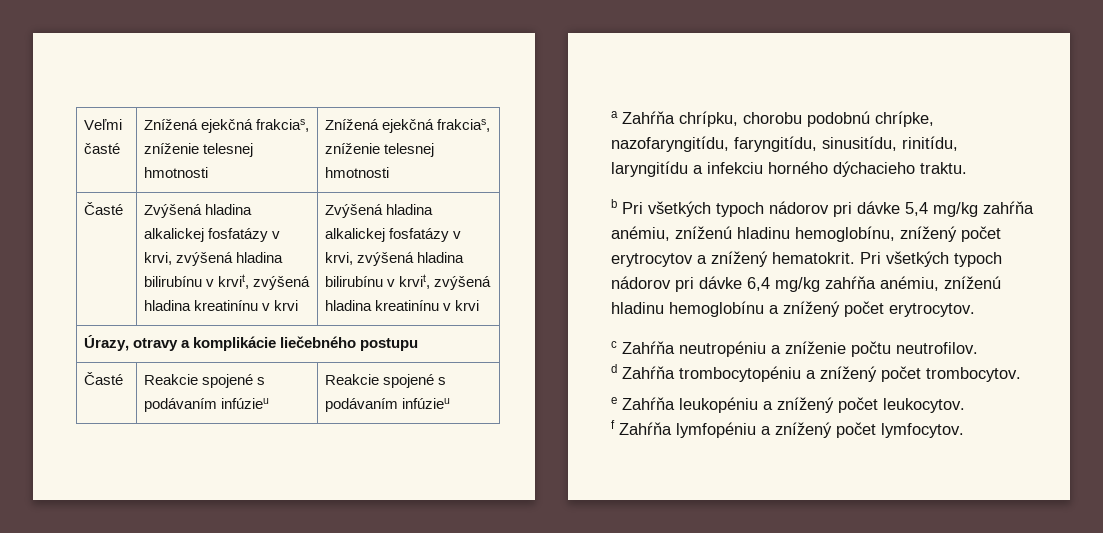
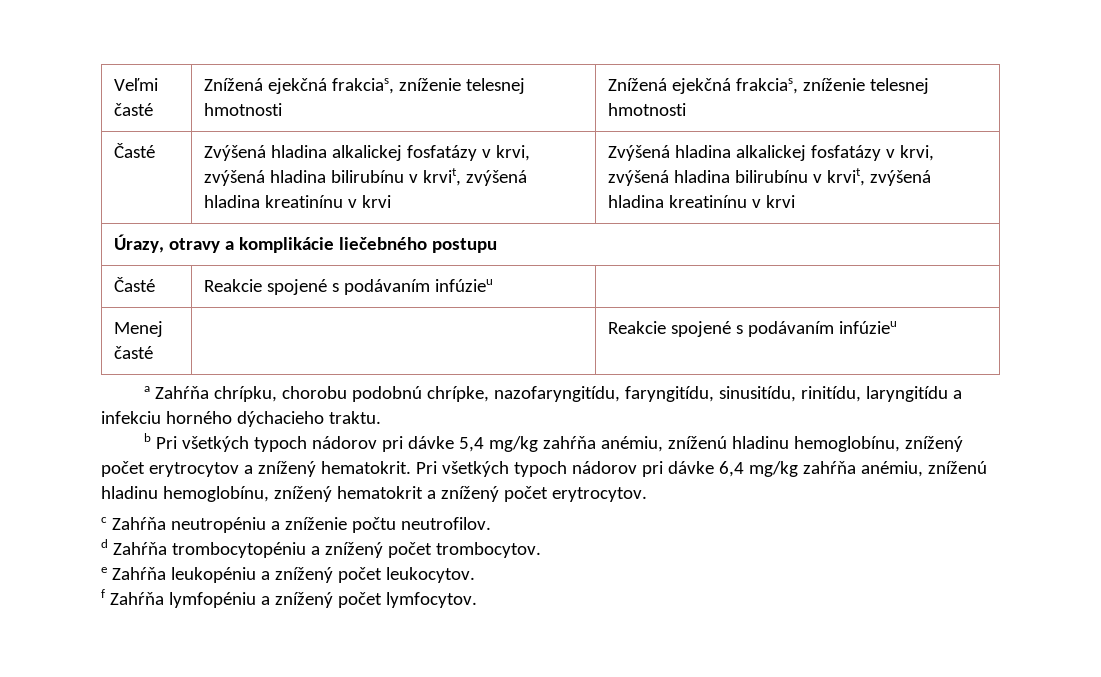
- Časté | Reakcie spojené s podávaním infúzieu | Reakcie spojené s podávaním infúzieu
+ Časté | Reakcie spojené s podávaním infúzieu |
+ Menej časté | | Reakcie spojené s podávaním infúzieu
- Pri všetkých typoch nádorov pri dávke 6,4 mg/kg zahŕňa anémiu, zníženú hladinu hemoglobínu a znížený počet erytrocytov.
+ Pri všetkých typoch nádorov pri dávke 6,4 mg/kg zahŕňa anémiu, zníženú hladinu hemoglobínu, znížený hematokrit a znížený počet erytrocytov.

